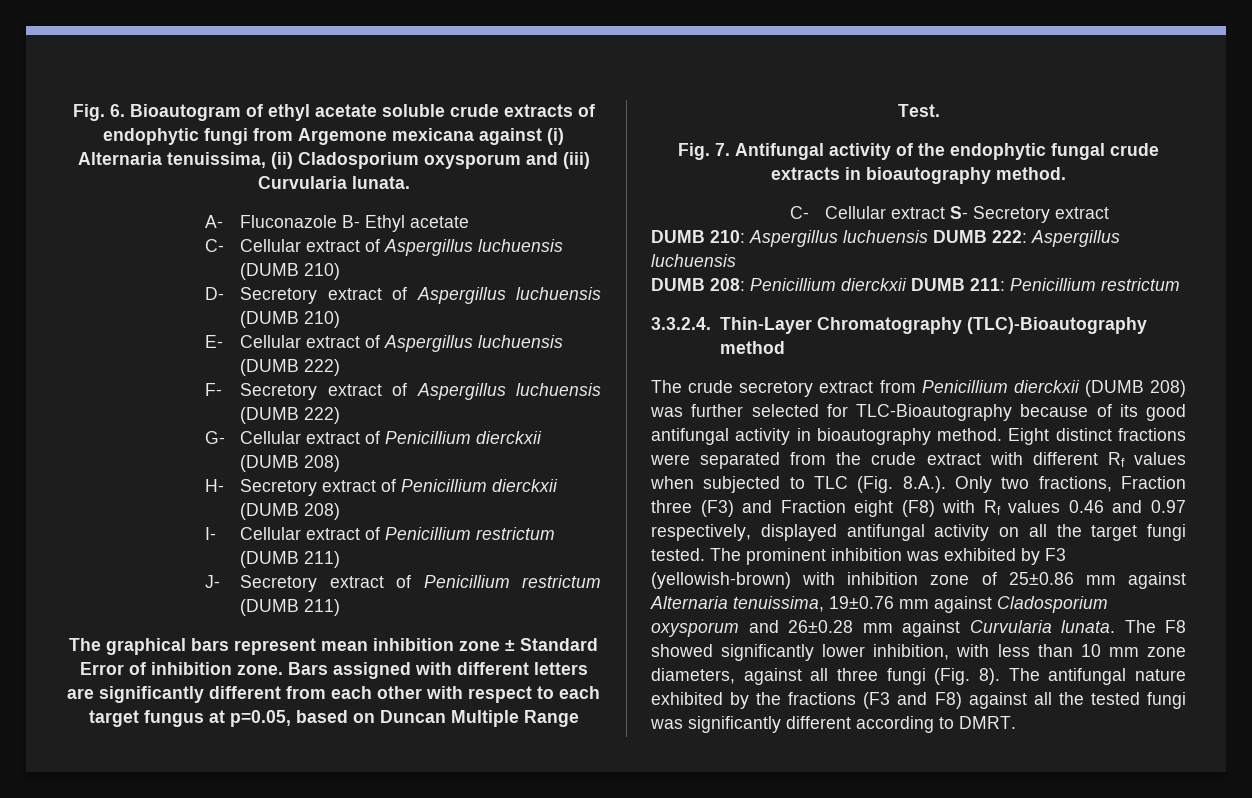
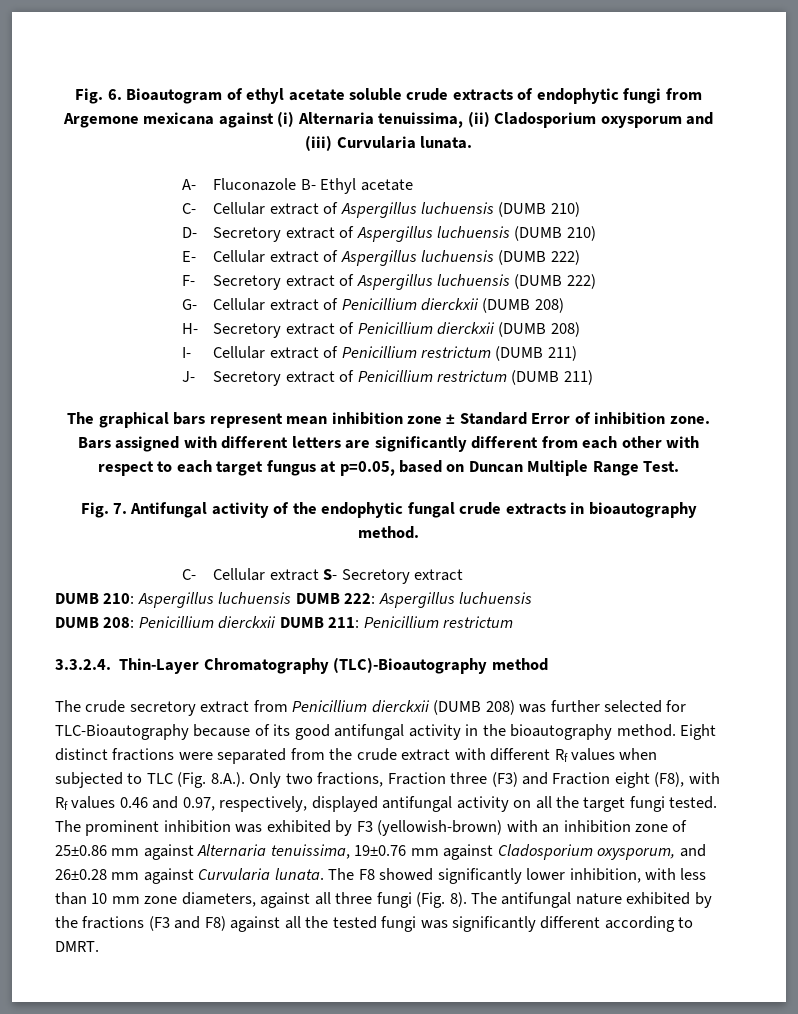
- The crude secretory extract from Penicillium dierckxii (DUMB 208) was further selected for TLC-Bioautography because of its good antifungal activity in bioautography method.
+ The crude secretory extract from Penicillium dierckxii (DUMB 208) was further selected for TLC-Bioautography because of its good antifungal activity in the bioautography method.
- Eight distinct fractions were separated from the crude extract with different Rf values when subjected to TLC (Fig. 8.A.). Only two fractions, Fraction three (F3) and Fraction eight (F8) with Rf values 0.46 and 0.97 respectively, displayed antifungal activity on all the target fungi tested.
+ Eight distinct fractions were separated from the crude extract with different Rf values when subjected to TLC (Fig. 8.A.). Only two fractions, Fraction three (F3) and Fraction eight (F8), with Rf values 0.46 and 0.97, respectively, displayed antifungal activity on all the target fungi tested.
- The prominent inhibition was exhibited by F3 (yellowish-brown) with inhibition zone of 25±0.86 mm against Alternaria tenuissima, 19±0.76 mm against Cladosporium oxysporum and 26±0.28 mm against Curvularia lunata.
+ The prominent inhibition was exhibited by F3 (yellowish-brown) with an inhibition zone of 25±0.86 mm against Alternaria tenuissima, 19±0.76 mm against Cladosporium oxysporum, and 26±0.28 mm against Curvularia lunata.

